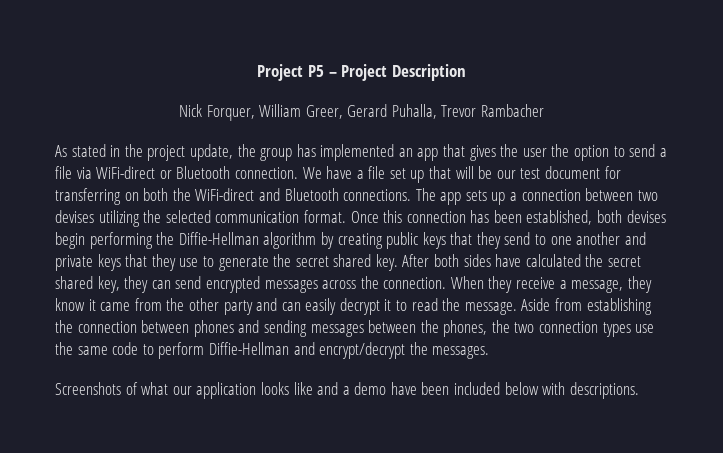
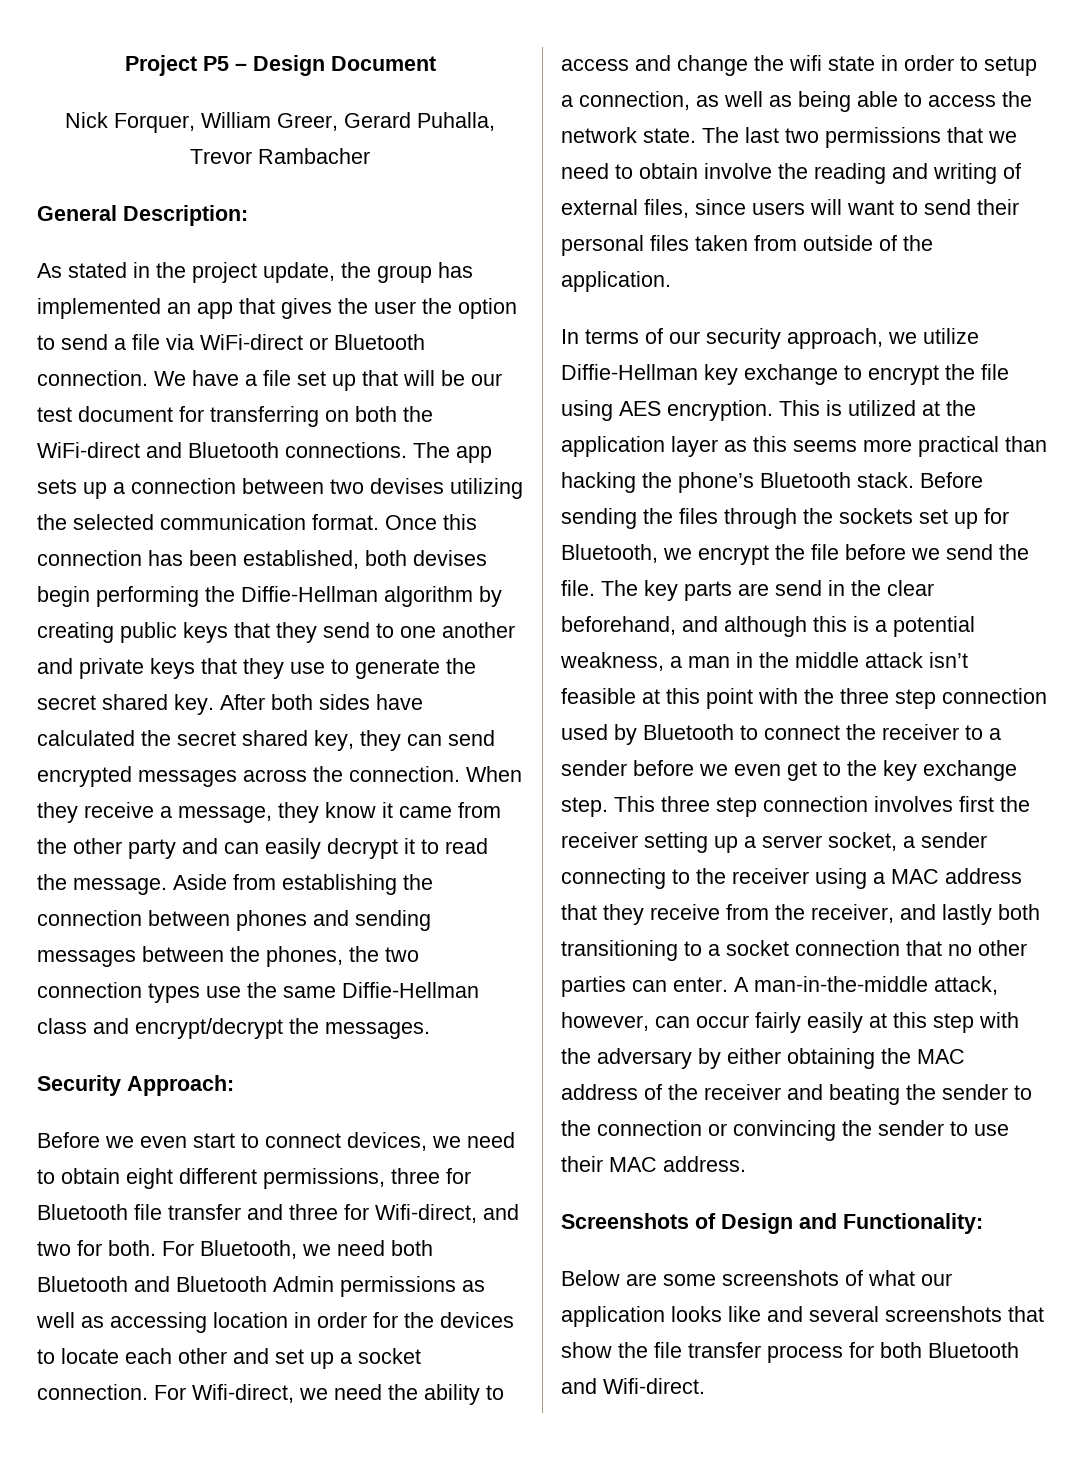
- Project P5 – Project Description
+ Project P5 – Design Document
+ General Description:
- Aside from establishing the connection between phones and sending messages between the phones, the two connection types use the same code to perform Diffie-Hellman and encrypt/decrypt the messages.
+ Aside from establishing the connection between phones and sending messages between the phones, the two connection types use the same Diffie-Hellman class and encrypt/decrypt the messages.
- Screenshots of what our application looks like and a demo have been included below with descriptions.
+ Security Approach:
+ Before we even start to connect devices, we need to obtain eight different permissions, three for Bluetooth file transfer and three for Wifi-direct, and two for both. For Bluetooth, we need both Bluetooth and Bluetooth Admin permissions as well as accessing location in order for the devices to locate each other and set up a socket connection. For Wifi-direct, we need the ability to access and change the wifi state in order to setup a connection, as well as being able to access the network state. The last two permissions that we need to obtain involve the reading and writing of external files, since users will want to send their personal files taken from outside of the application.
+ In terms of our security approach, we utilize Diffie-Hellman key exchange to encrypt the file using AES encryption. This is utilized at the application layer as this seems more practical than hacking the phone’s Bluetooth stack. Before sending the files through the sockets set up for Bluetooth, we encrypt the file before we send the file. The key parts are send in the clear beforehand, and although this is a potential weakness, a man in the middle attack isn’t feasible at this point with the three step connection used by Bluetooth to connect the receiver to a sender before we even get to the key exchange step. This three step connection involves first the receiver setting up a server socket, a sender connecting to the receiver using a MAC address that they receive from the receiver, and lastly both transitioning to a socket connection that no other parties can enter. A man-in-the-middle attack, however, can occur fairly easily at this step with the adversary by either obtaining the MAC address of the receiver and beating the sender to the connection or convincing the sender to use their MAC address.
+ Screenshots of Design and Functionality:
+ Below are some screenshots of what our application looks like and several screenshots that show the file transfer process for both Bluetooth and Wifi-direct.

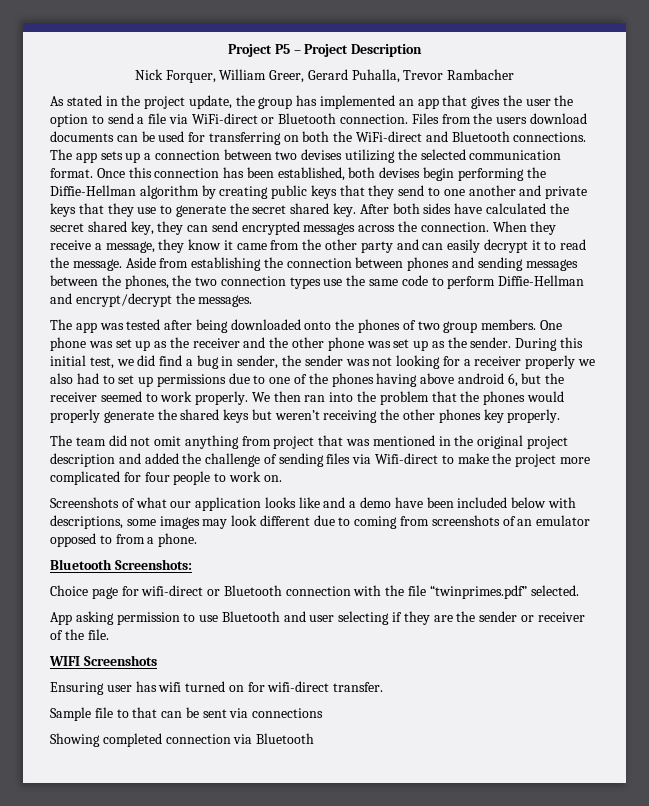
- Project P5 – Design Document
+ Project P5 – Project Description
- General Description:
- We have a file set up that will be our test document for transferring on both the WiFi-direct and Bluetooth connections.
+ Files from the users download documents can be used for transferring on both the WiFi-direct and Bluetooth connections.
- Aside from establishing the connection between phones and sending messages between the phones, the two connection types use the same Diffie-Hellman class and encrypt/decrypt the messages.
+ Aside from establishing the connection between phones and sending messages between the phones, the two connection types use the same code to perform Diffie-Hellman and encrypt/decrypt the messages.
- Security Approach:
- Before we even start to connect devices, we need to obtain eight different permissions, three for Bluetooth file transfer and three for Wifi-direct, and two for both. For Bluetooth, we need both Bluetooth and Bluetooth Admin permissions as well as accessing location in order for the devices to locate each other and set up a socket connection. For Wifi-direct, we need the ability to access and change the wifi state in order to setup a connection, as well as being able to access the network state. The last two permissions that we need to obtain involve the reading and writing of external files, since users will want to send their personal files taken from outside of the application.
- In terms of our security approach, we utilize Diffie-Hellman key exchange to encrypt the file using AES encryption. This is utilized at the application layer as this seems more practical than hacking the phone’s Bluetooth stack. Before sending the files through the sockets set up for Bluetooth, we encrypt the file before we send the file. The key parts are send in the clear beforehand, and although this is a potential weakness, a man in the middle attack isn’t feasible at this point with the three step connection used by Bluetooth to connect the receiver to a sender before we even get to the key exchange step. This three step connection involves first the receiver setting up a server socket, a sender connecting to the receiver using a MAC address that they receive from the receiver, and lastly both transitioning to a socket connection that no other parties can enter. A man-in-the-middle attack, however, can occur fairly easily at this step with the adversary by either obtaining the MAC address of the receiver and beating the sender to the connection or convincing the sender to use their MAC address.
- Screenshots of Design and Functionality:
- Below are some screenshots of what our application looks like and several screenshots that show the file transfer process for both Bluetooth and Wifi-direct.
+ The app was tested after being downloaded onto the phones of two group members. One phone was set up as the receiver and the other phone was set up as the sender. During this initial test, we did find a bug in sender, the sender was not looking for a receiver properly we also had to set up permissions due to one of the phones having above android 6, but the receiver seemed to work properly. We then ran into the problem that the phones would properly generate the shared keys but weren’t receiving the other phones key properly.
+ The team did not omit anything from project that was mentioned in the original project description and added the challenge of sending files via Wifi-direct to make the project more complicated for four people to work on.
+ Screenshots of what our application looks like and a demo have been included below with descriptions, some images may look different due to coming from screenshots of an emulator opposed to from a phone.
+ Bluetooth Screenshots:
+ Choice page for wifi-direct or Bluetooth connection with the file “twinprimes.pdf” selected.
+ App asking permission to use Bluetooth and user selecting if they are the sender or receiver of the file.
+ WIFI Screenshots
+ Ensuring user has wifi turned on for wifi-direct transfer.
+ Sample file to that can be sent via connections
+ Showing completed connection via Bluetooth

